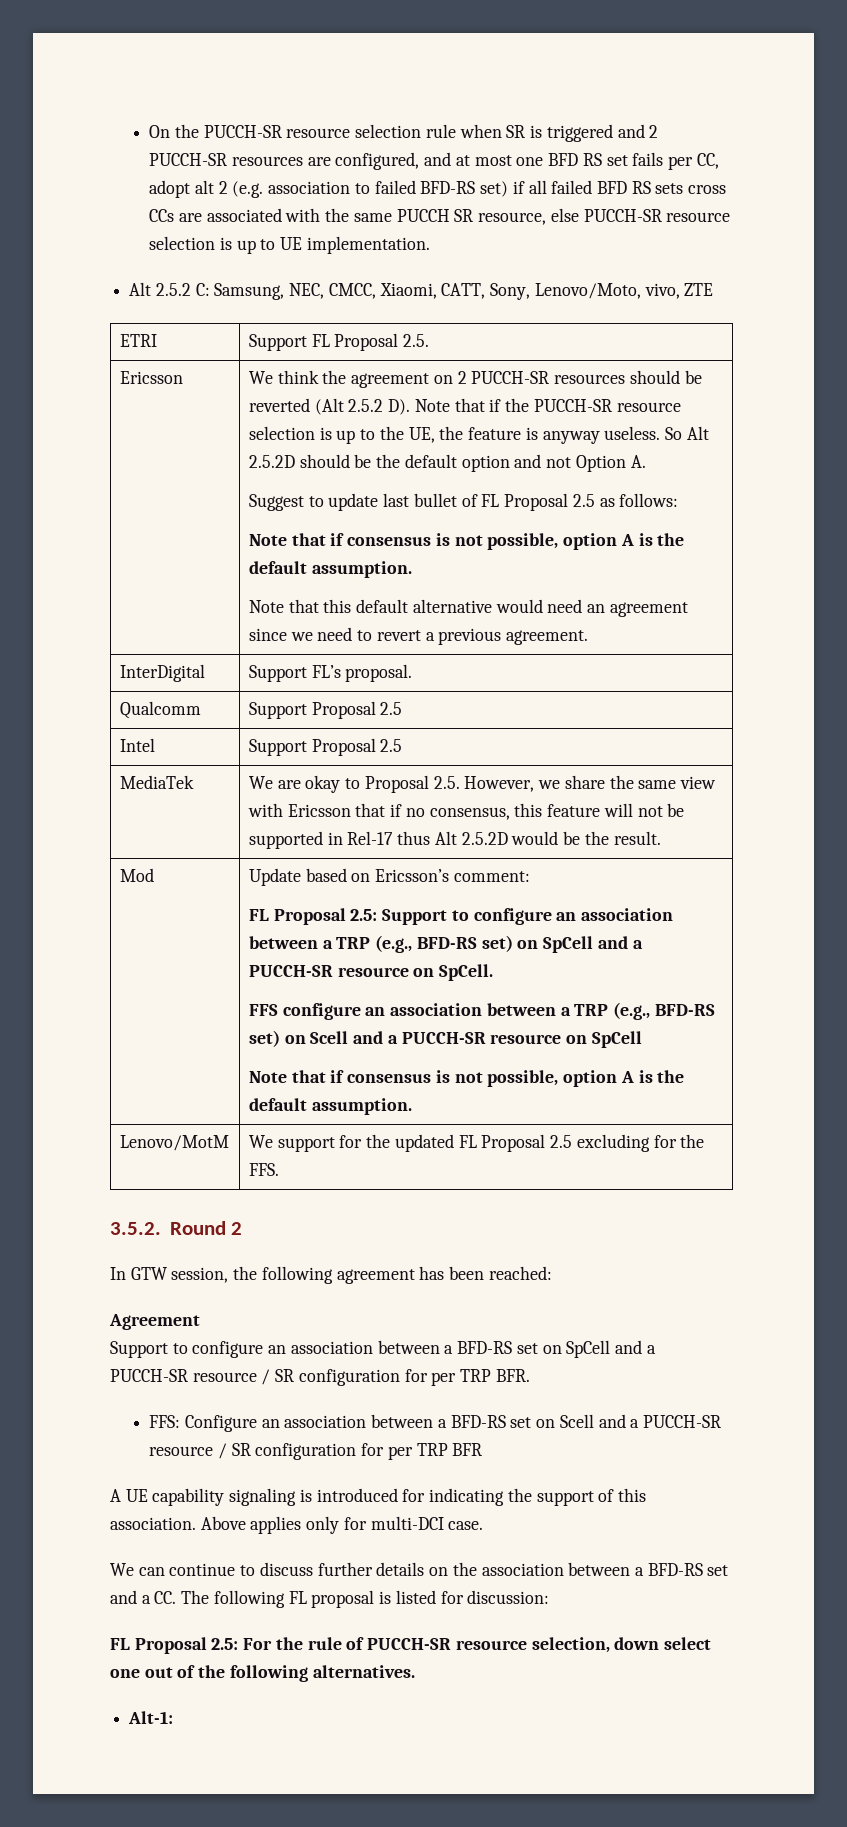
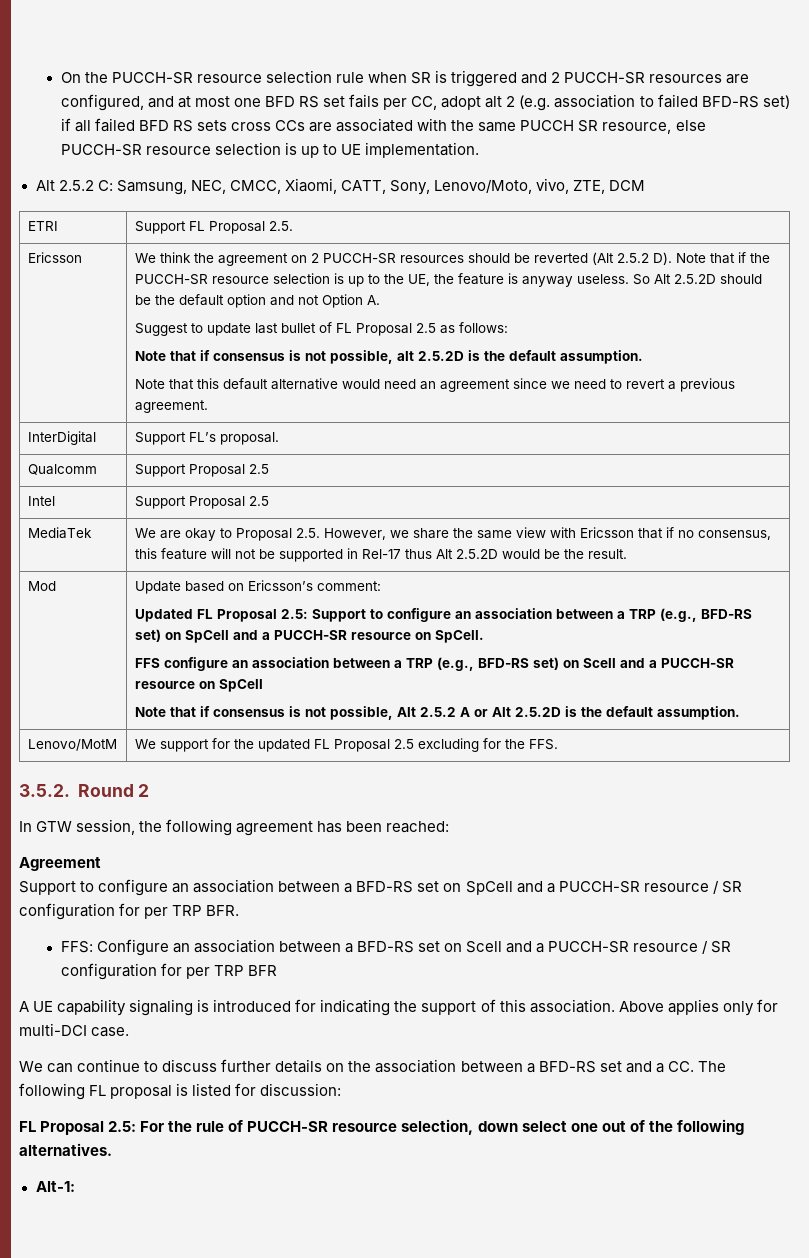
- Alt 2.5.2 C: Samsung, NEC, CMCC, Xiaomi, CATT, Sony, Lenovo/Moto, vivo, ZTE
+ Alt 2.5.2 C: Samsung, NEC, CMCC, Xiaomi, CATT, Sony, Lenovo/Moto, vivo, ZTE, DCM
  Suggest to update last bullet of FL Proposal 2.5 as follows:
- Note that if consensus is not possible, option A is the default assumption.
+ Note that if consensus is not possible, alt 2.5.2D is the default assumption.
- FL Proposal 2.5: Support to configure an association between a TRP (e.g., BFD-RS set) on SpCell and a PUCCH-SR resource on SpCell.
+ Updated FL Proposal 2.5: Support to configure an association between a TRP (e.g., BFD-RS set) on SpCell and a PUCCH-SR resource on SpCell.
  FFS configure an association between a TRP (e.g., BFD-RS set) on Scell and a PUCCH-SR resource on SpCell
- Note that if consensus is not possible, option A is the default assumption.
+ Note that if consensus is not possible, Alt 2.5.2 A or Alt 2.5.2D is the default assumption.

